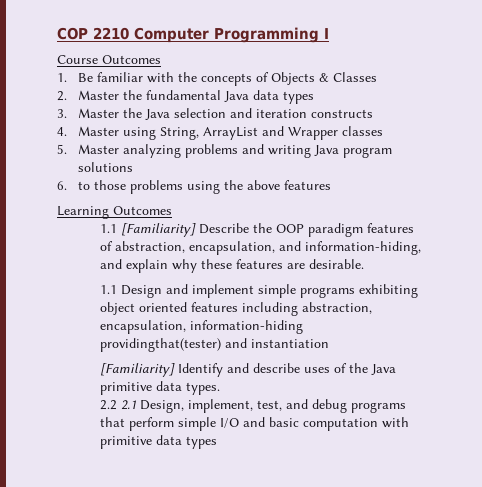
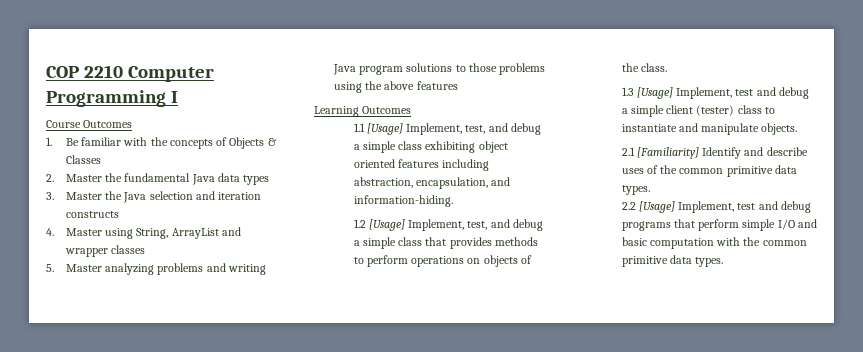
- 4. Master using String, ArrayList and Wrapper classes
+ 4. Master using String, ArrayList and wrapper classes
- 5. Master analyzing problems and writing Java program solutions
- 6. to those problems using the above features
+ 5. Master analyzing problems and writing Java program solutions to those problems using the above features
- 1.1 [Familiarity] Describe the OOP paradigm features of abstraction, encapsulation, and information-hiding, and explain why these features are desirable.
- 1.1 Design and implement simple programs exhibiting object oriented features including abstraction, encapsulation, information-hiding providingthat(tester) and instantiation
- [Familiarity] Identify and describe uses of the Java primitive data types.
+ 1.1 [Usage] Implement, test, and debug a simple class exhibiting object oriented features including abstraction, encapsulation, and information-hiding.
+ 1.2 [Usage] Implement, test, and debug a simple class that provides methods to perform operations on objects of the class.
+ 1.3 [Usage] Implement, test and debug a simple client (tester) class to instantiate and manipulate objects.
+ 2.1 [Familiarity] Identify and describe uses of the common primitive data types.
- 2.2 2.1 Design, implement, test, and debug programs that perform simple I/O and basic computation with primitive data types
+ 2.2 [Usage] Implement, test and debug programs that perform simple I/O and basic computation with the common primitive data types.

